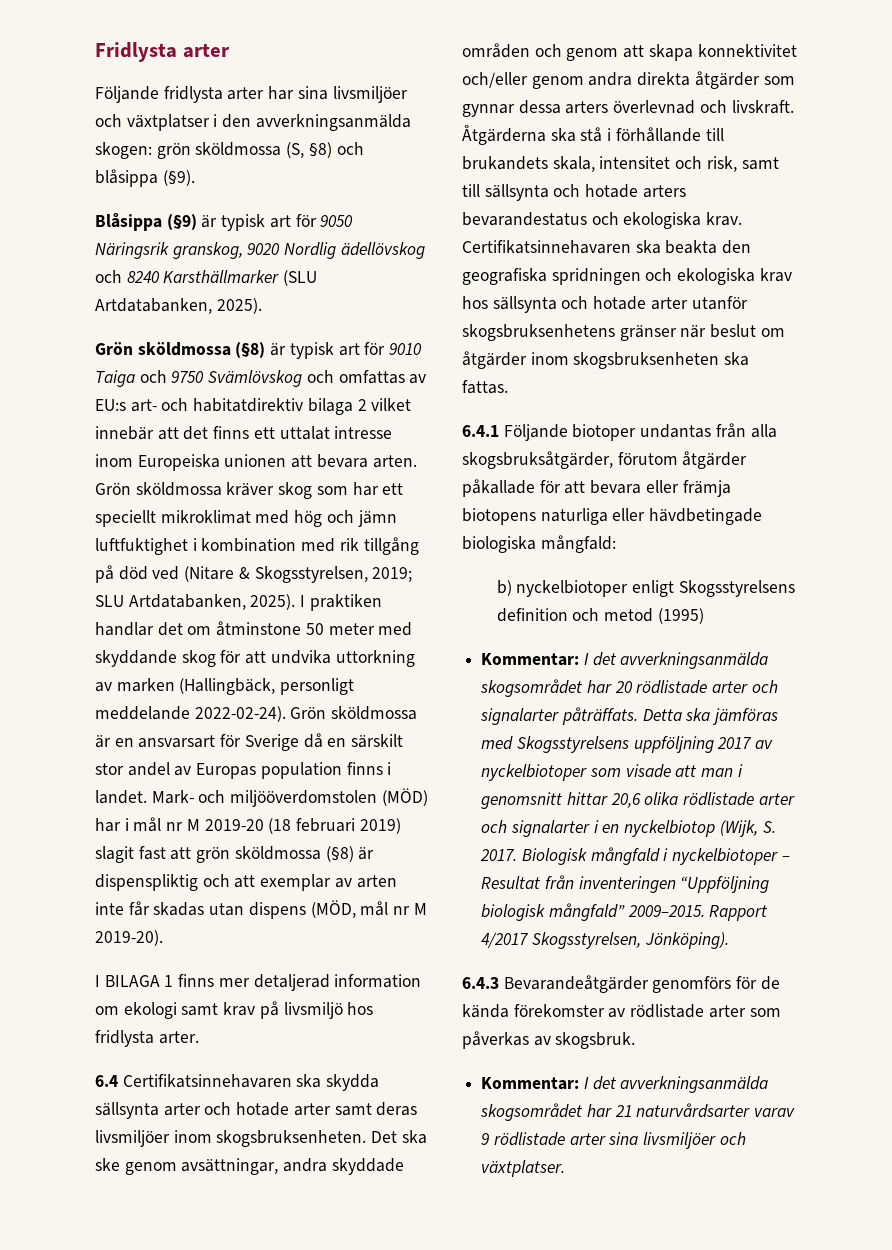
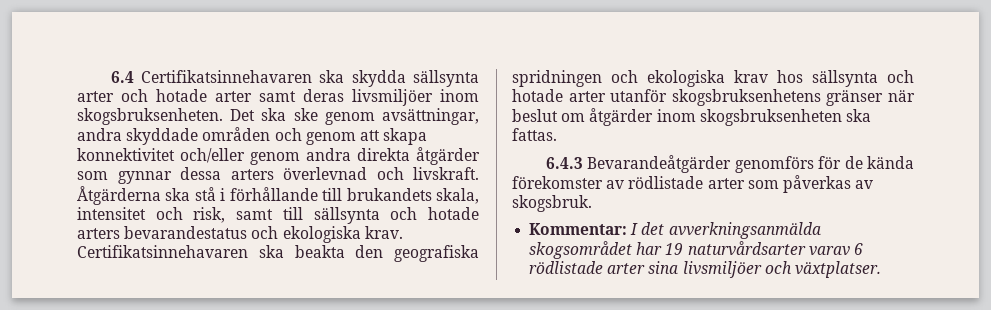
- Fridlysta arter
- Följande fridlysta arter har sina livsmiljöer och växtplatser i den avverkningsanmälda skogen: grön sköldmossa (S, §8) och blåsippa (§9).
- Blåsippa (§9) är typisk art för 9050 Näringsrik granskog, 9020 Nordlig ädellövskog och 8240 Karsthällmarker (SLU Artdatabanken, 2025).
- Grön sköldmossa (§8) är typisk art för 9010 Taiga och 9750 Svämlövskog och omfattas av EU:s art- och habitatdirektiv bilaga 2 vilket innebär att det finns ett uttalat intresse inom Europeiska unionen att bevara arten. Grön sköldmossa kräver skog som har ett speciellt mikroklimat med hög och jämn luftfuktighet i kombination med rik tillgång på död ved (Nitare & Skogsstyrelsen, 2019; SLU Artdatabanken, 2025). I praktiken handlar det om åtminstone 50 meter med skyddande skog för att undvika uttorkning av marken (Hallingbäck, personligt meddelande 2022-02-24). Grön sköldmossa är en ansvarsart för Sverige då en särskilt stor andel av Europas population finns i landet. Mark- och miljööverdomstolen (MÖD) har i mål nr M 2019-20 (18 februari 2019) slagit fast att grön sköldmossa (§8) är dispenspliktig och att exemplar av arten inte får skadas utan dispens (MÖD, mål nr M 2019-20).
- I BILAGA 1 finns mer detaljerad information om ekologi samt krav på livsmiljö hos fridlysta arter.
- 6.4.1 Följande biotoper undantas från alla skogsbruksåtgärder, förutom åtgärder påkallade för att bevara eller främja biotopens naturliga eller hävdbetingade biologiska mångfald:
- b) nyckelbiotoper enligt Skogsstyrelsens definition och metod (1995)
- Kommentar: I det avverkningsanmälda skogsområdet har 20 rödlistade arter och signalarter påträffats. Detta ska jämföras med Skogsstyrelsens uppföljning 2017 av nyckelbiotoper som visade att man i genomsnitt hittar 20,6 olika rödlistade arter och signalarter i en nyckelbiotop (Wijk, S. 2017. Biologisk mångfald i nyckelbiotoper – Resultat från inventeringen “Uppföljning biologisk mångfald” 2009–2015. Rapport 4/2017 Skogsstyrelsen, Jönköping).
- Kommentar: I det avverkningsanmälda skogsområdet har 21 naturvårdsarter varav 9 rödlistade arter sina livsmiljöer och växtplatser.
+ Kommentar: I det avverkningsanmälda skogsområdet har 19 naturvårdsarter varav 6 rödlistade arter sina livsmiljöer och växtplatser.

